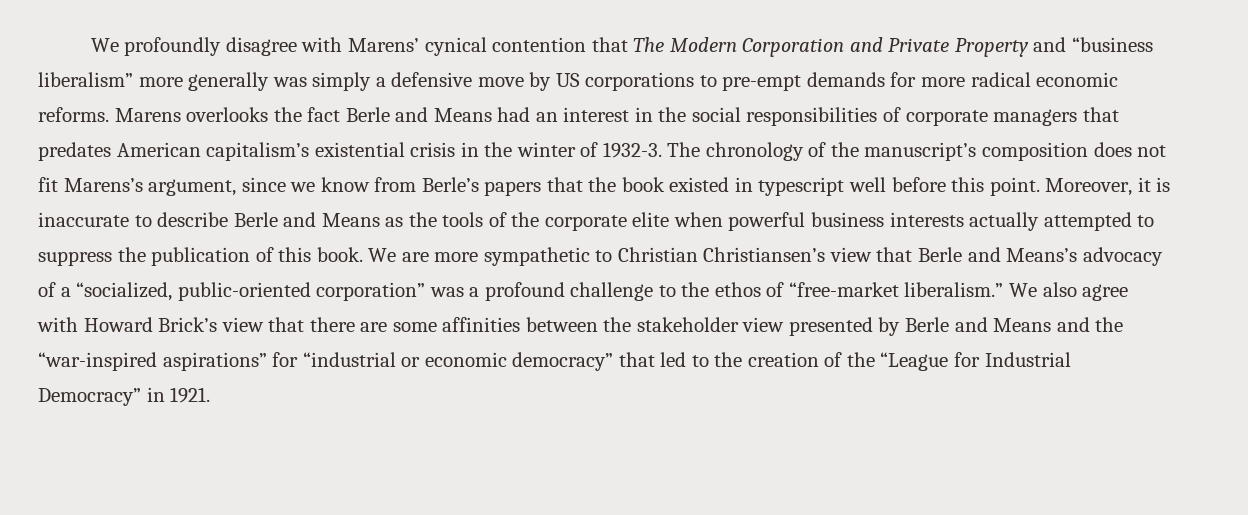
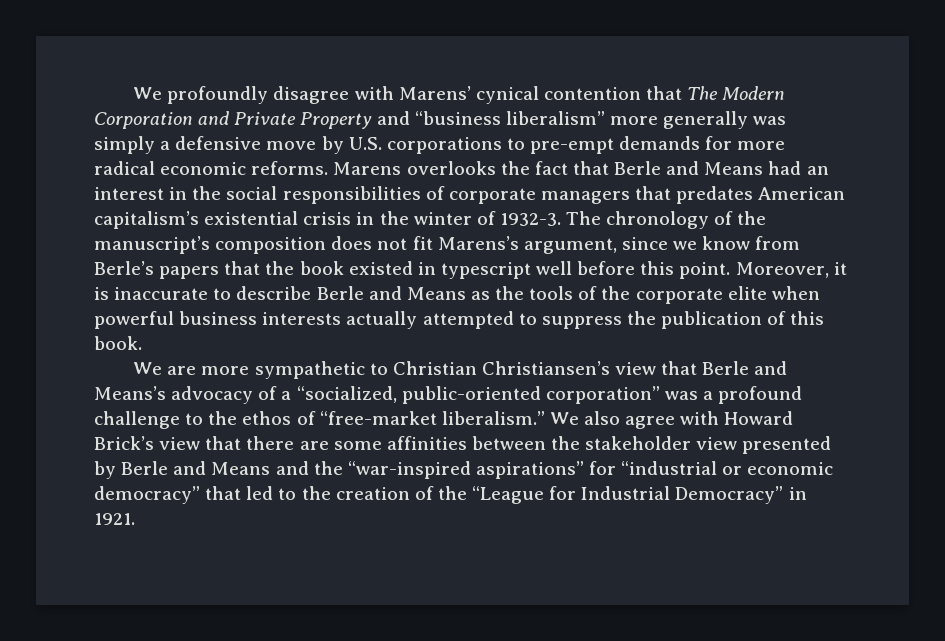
- We profoundly disagree with Marens’ cynical contention that The Modern Corporation and Private Property and “business liberalism” more generally was simply a defensive move by US corporations to pre-empt demands for more radical economic reforms.
+ We profoundly disagree with Marens’ cynical contention that The Modern Corporation and Private Property and “business liberalism” more generally was simply a defensive move by U.S. corporations to pre-empt demands for more radical economic reforms.
- Marens overlooks the fact Berle and Means had an interest in the social responsibilities of corporate managers that predates American capitalism’s existential crisis in the winter of 1932-3.
+ Marens overlooks the fact that Berle and Means had an interest in the social responsibilities of corporate managers that predates American capitalism’s existential crisis in the winter of 1932-3.
- Moreover, it is inaccurate to describe Berle and Means as the tools of the corporate elite when powerful business interests actually attempted to suppress the publication of this book. We are more sympathetic to Christian Christiansen’s view that Berle and Means’s advocacy of a “socialized, public-oriented corporation” was a profound challenge to the ethos of “free-market liberalism.”
+ Moreover, it is inaccurate to describe Berle and Means as the tools of the corporate elite when powerful business interests actually attempted to suppress the publication of this book.
+ We are more sympathetic to Christian Christiansen’s view that Berle and Means’s advocacy of a “socialized, public-oriented corporation” was a profound challenge to the ethos of “free-market liberalism.”

